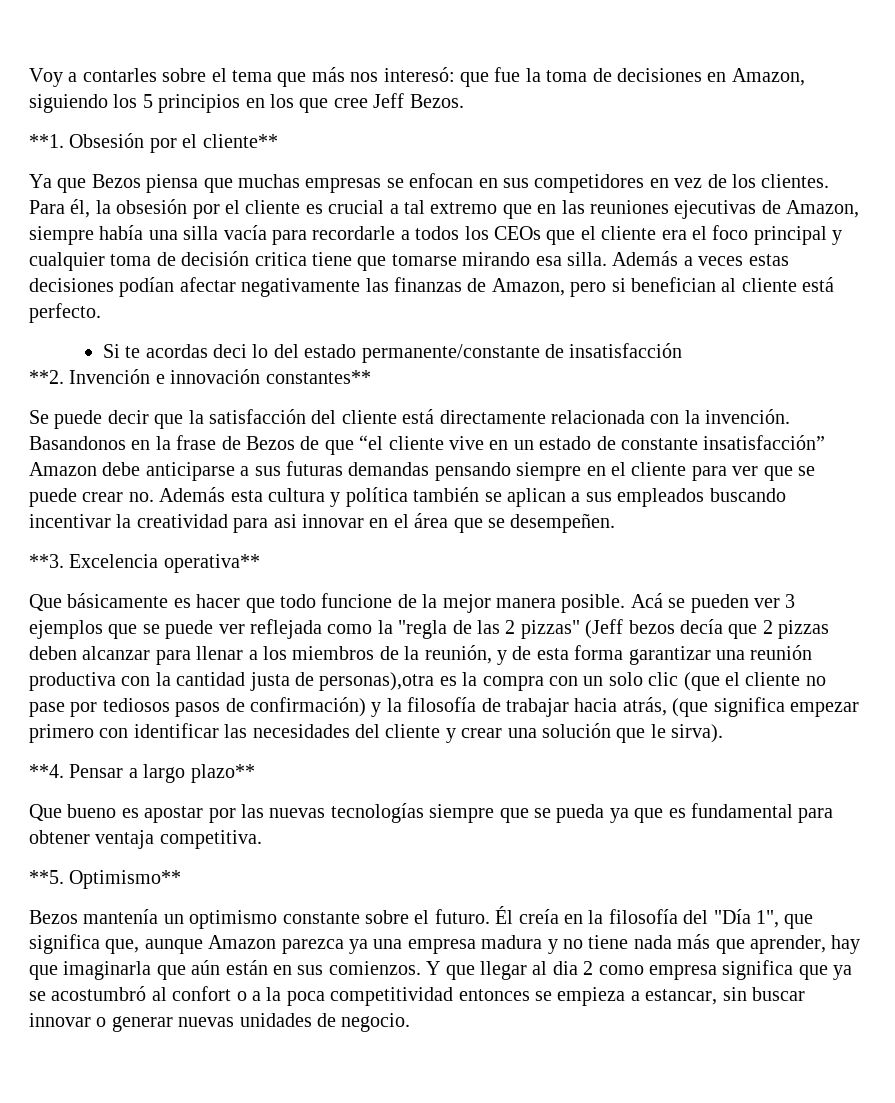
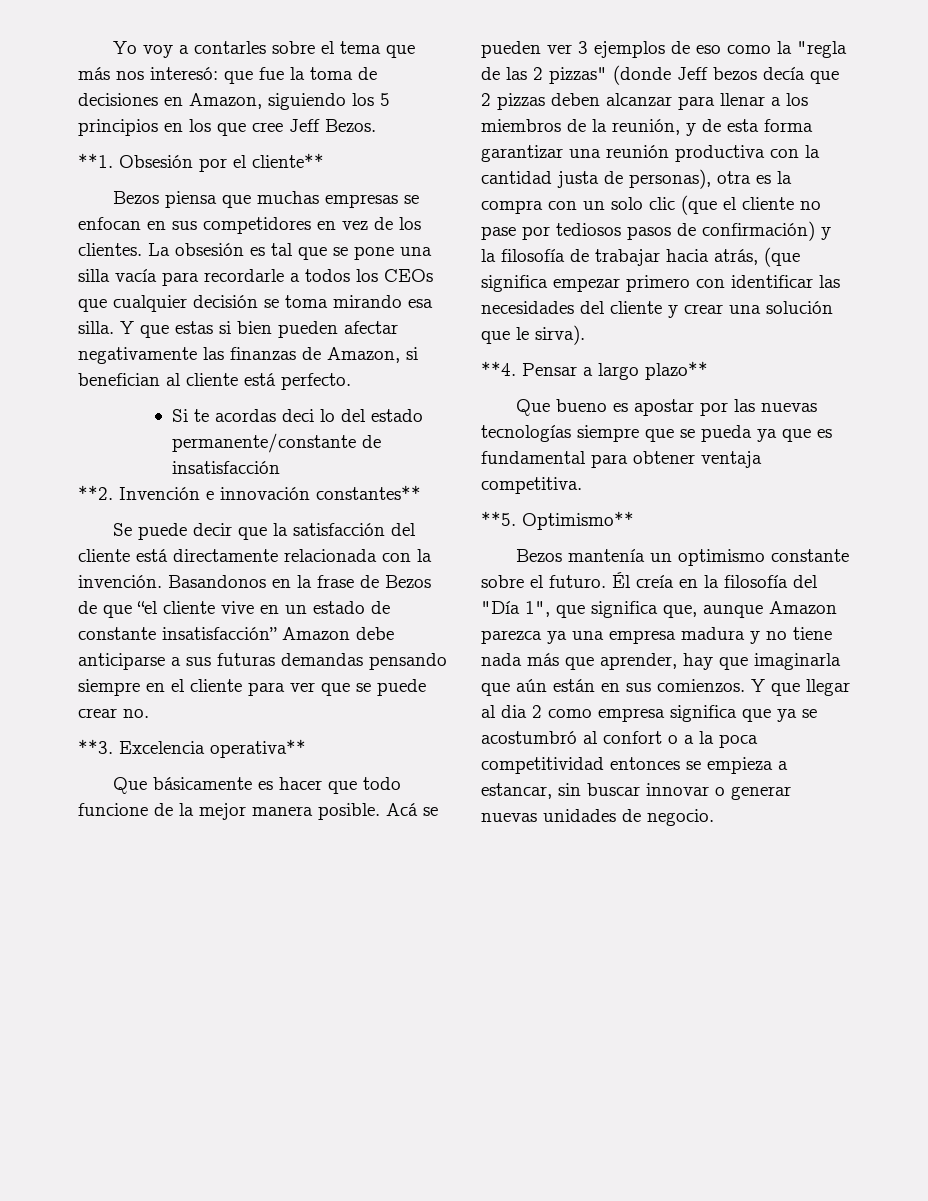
- Voy a contarles sobre el tema que más nos interesó: que fue la toma de decisiones en Amazon, siguiendo los 5 principios en los que cree Jeff Bezos.
+ Yo voy a contarles sobre el tema que más nos interesó: que fue la toma de decisiones en Amazon, siguiendo los 5 principios en los que cree Jeff Bezos.
- Ya que Bezos piensa que muchas empresas se enfocan en sus competidores en vez de los clientes.
+ Bezos piensa que muchas empresas se enfocan en sus competidores en vez de los clientes.
- Para él, la obsesión por el cliente es crucial a tal extremo que en las reuniones ejecutivas de Amazon, siempre había una silla vacía para recordarle a todos los CEOs que el cliente era el foco principal y cualquier toma de decisión critica tiene que tomarse mirando esa silla. Además a veces estas decisiones podían afectar negativamente las finanzas de Amazon, pero si benefician al cliente está perfecto.
+ La obsesión es tal que se pone una silla vacía para recordarle a todos los CEOs que cualquier decisión se toma mirando esa silla. Y que estas si bien pueden afectar negativamente las finanzas de Amazon, si benefician al cliente está perfecto.
- Basandonos en la frase de Bezos de que “el cliente vive en un estado de constante insatisfacción” Amazon debe anticiparse a sus futuras demandas pensando siempre en el cliente para ver que se puede crear no. Además esta cultura y política también se aplican a sus empleados buscando incentivar la creatividad para asi innovar en el área que se desempeñen.
+ Basandonos en la frase de Bezos de que “el cliente vive en un estado de constante insatisfacción” Amazon debe anticiparse a sus futuras demandas pensando siempre en el cliente para ver que se puede crear no.
- Acá se pueden ver 3 ejemplos que se puede ver reflejada como la "regla de las 2 pizzas" (Jeff bezos decía que 2 pizzas deben alcanzar para llenar a los miembros de la reunión, y de esta forma garantizar una reunión productiva con la cantidad justa de personas),otra es la compra con un solo clic (que el cliente no pase por tediosos pasos de confirmación) y la filosofía de trabajar hacia atrás, (que significa empezar primero con identificar las necesidades del cliente y crear una solución que le sirva).
+ Acá se pueden ver 3 ejemplos de eso como la "regla de las 2 pizzas" (donde Jeff bezos decía que 2 pizzas deben alcanzar para llenar a los miembros de la reunión, y de esta forma garantizar una reunión productiva con la cantidad justa de personas), otra es la compra con un solo clic (que el cliente no pase por tediosos pasos de confirmación) y la filosofía de trabajar hacia atrás, (que significa empezar primero con identificar las necesidades del cliente y crear una solución que le sirva).

